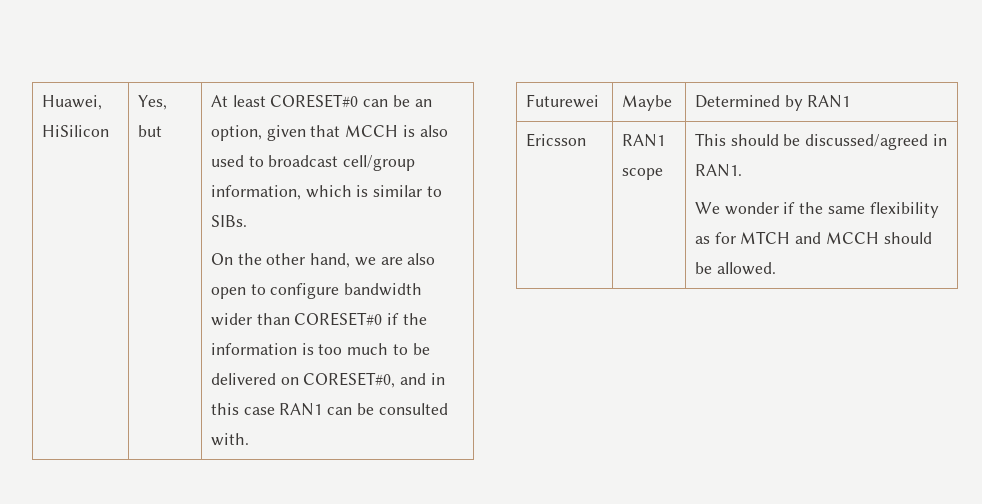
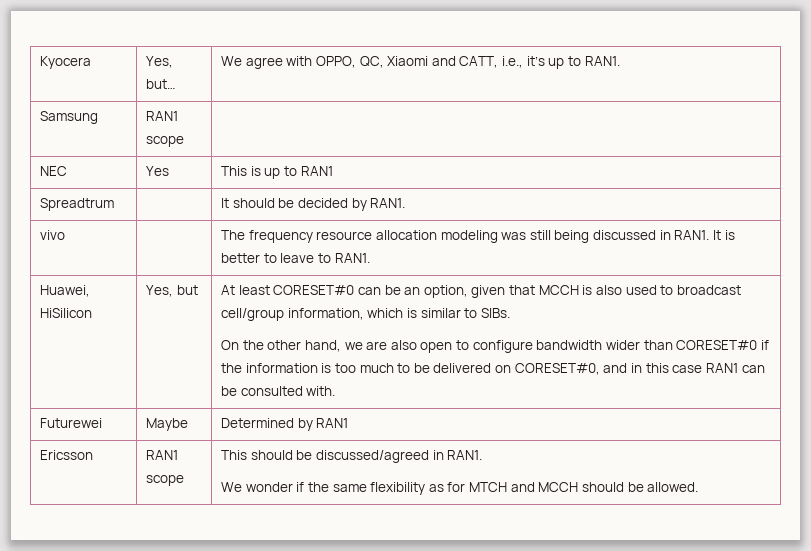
+ Kyocera | Yes, but… | We agree with OPPO, QC, Xiaomi and CATT, i.e., it’s up to RAN1.
+ Samsung | RAN1 scope |
+ NEC | Yes | This is up to RAN1
+ Spreadtrum | | It should be decided by RAN1.
+ vivo | | The frequency resource allocation modeling was still being discussed in RAN1. It is better to leave to RAN1.

